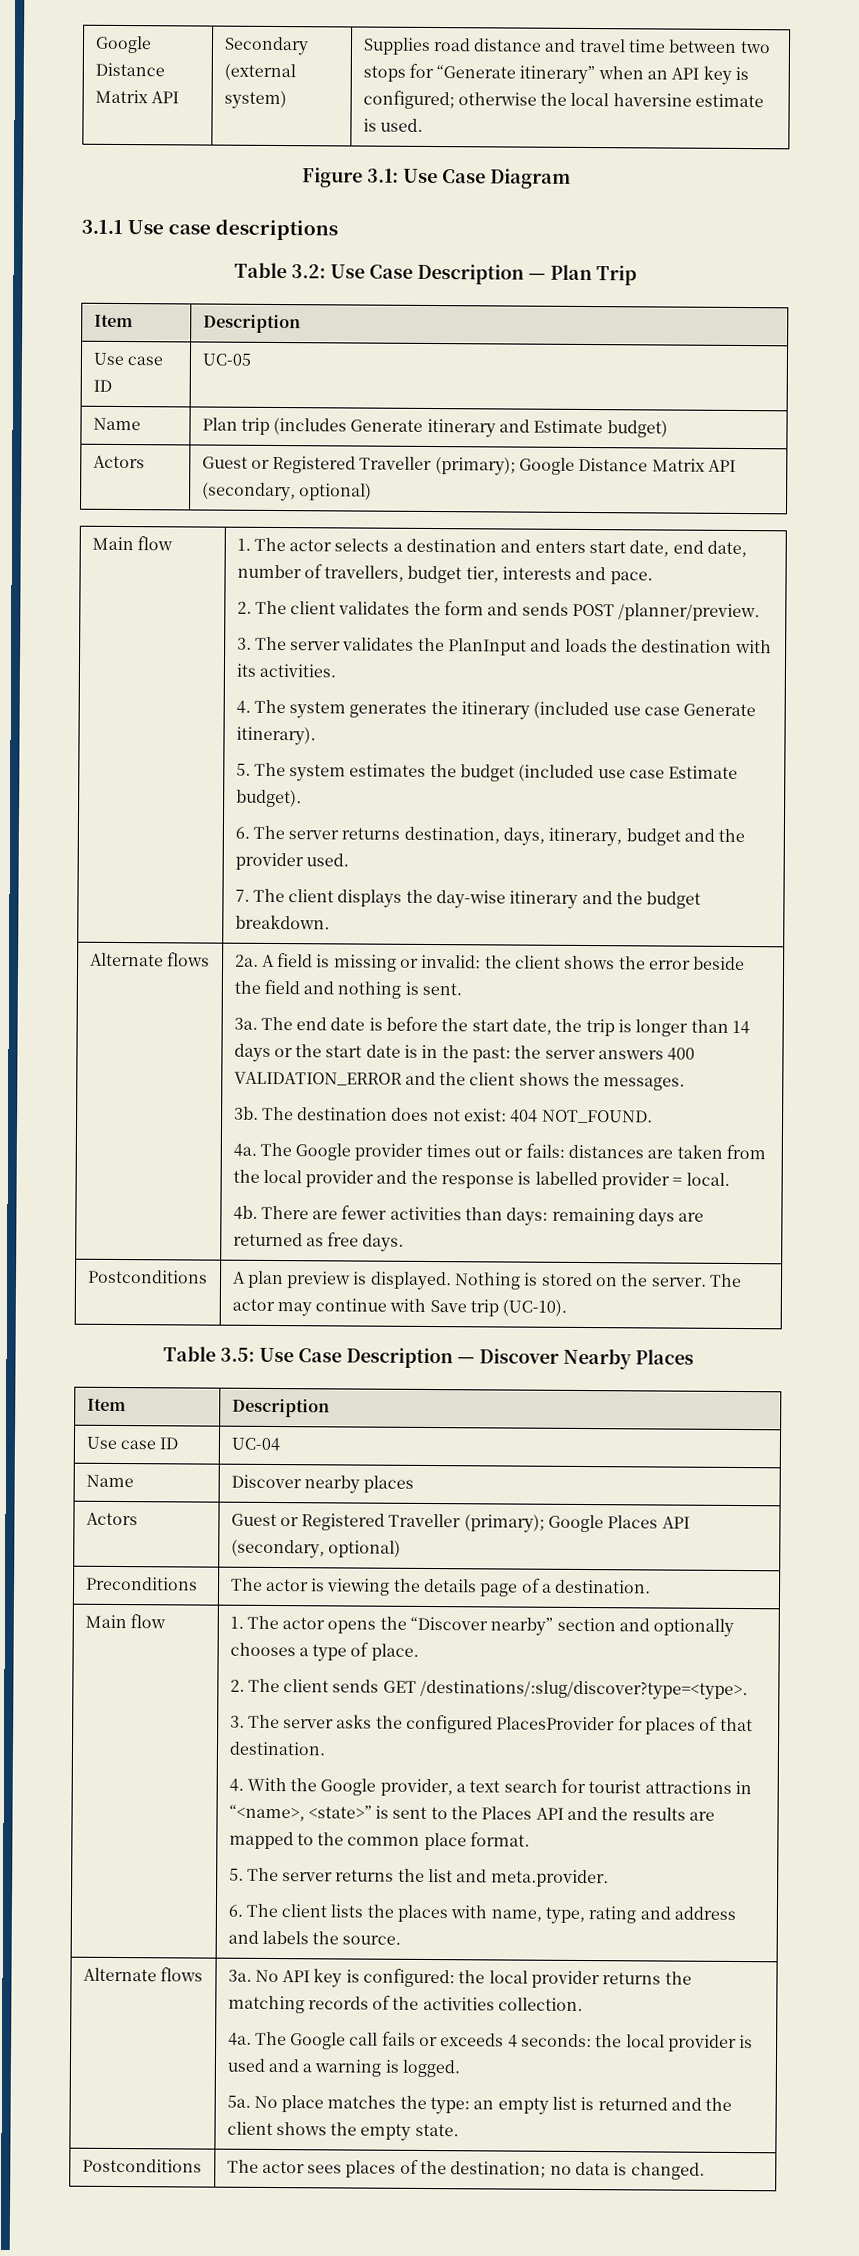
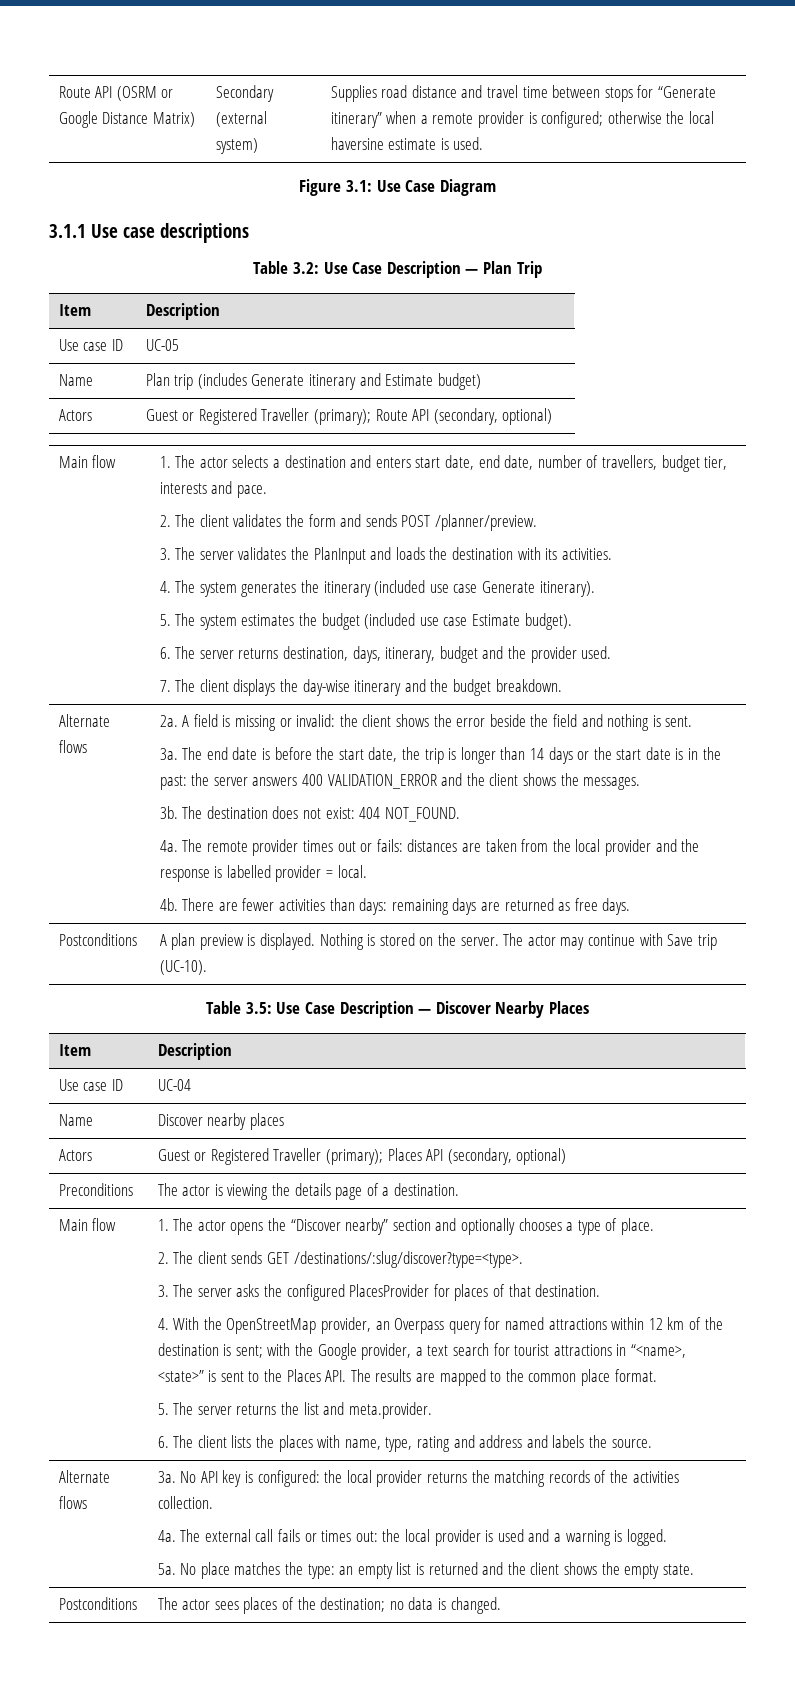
- Google Distance Matrix API | Secondary (external system) | Supplies road distance and travel time between two stops for “Generate itinerary” when an API key is configured; otherwise the local haversine estimate is used.
+ Route API (OSRM or Google Distance Matrix) | Secondary (external system) | Supplies road distance and travel time between stops for “Generate itinerary” when a remote provider is configured; otherwise the local haversine estimate is used.
- Actors | Guest or Registered Traveller (primary); Google Distance Matrix API (secondary, optional)
+ Actors | Guest or Registered Traveller (primary); Route API (secondary, optional)
- The Google provider times out or fails: distances are taken from the local provider and the response is labelled provider = local.
+ The remote provider times out or fails: distances are taken from the local provider and the response is labelled provider = local.
- Actors | Guest or Registered Traveller (primary); Google Places API (secondary, optional)
+ Actors | Guest or Registered Traveller (primary); Places API (secondary, optional)
- 4. With the Google provider, a text search for tourist attractions in “<name>, <state>” is sent to the Places API and the results are mapped to the common place format.
+ 4. With the OpenStreetMap provider, an Overpass query for named attractions within 12 km of the destination is sent; with the Google provider, a text search for tourist attractions in “<name>, <state>” is sent to the Places API. The results are mapped to the common place format.
- The Google call fails or exceeds 4 seconds: the local provider is used and a warning is logged.
+ The external call fails or times out: the local provider is used and a warning is logged.

